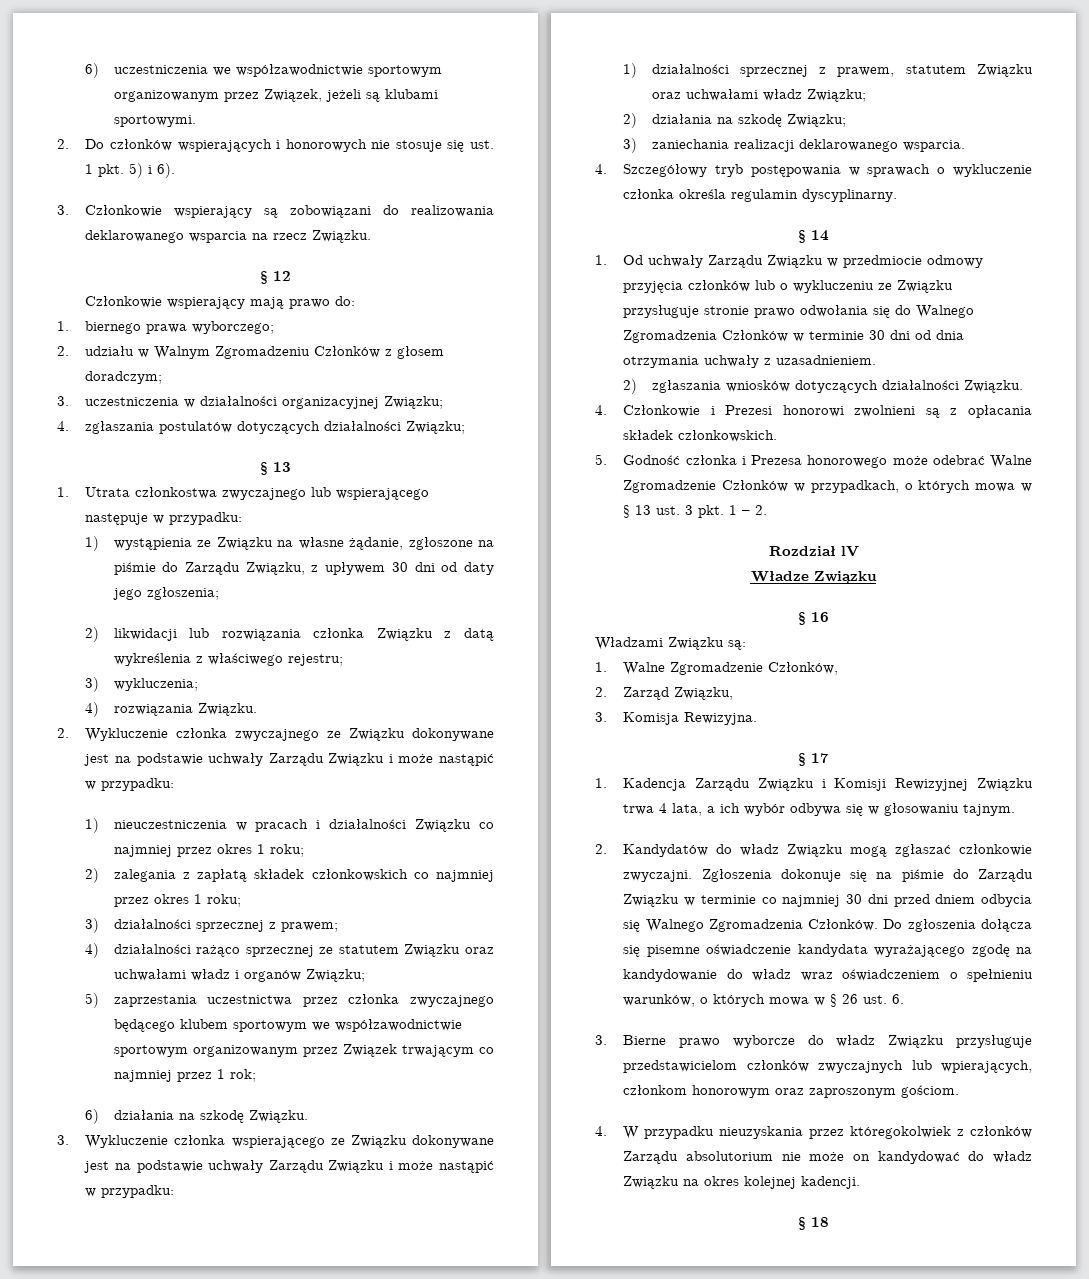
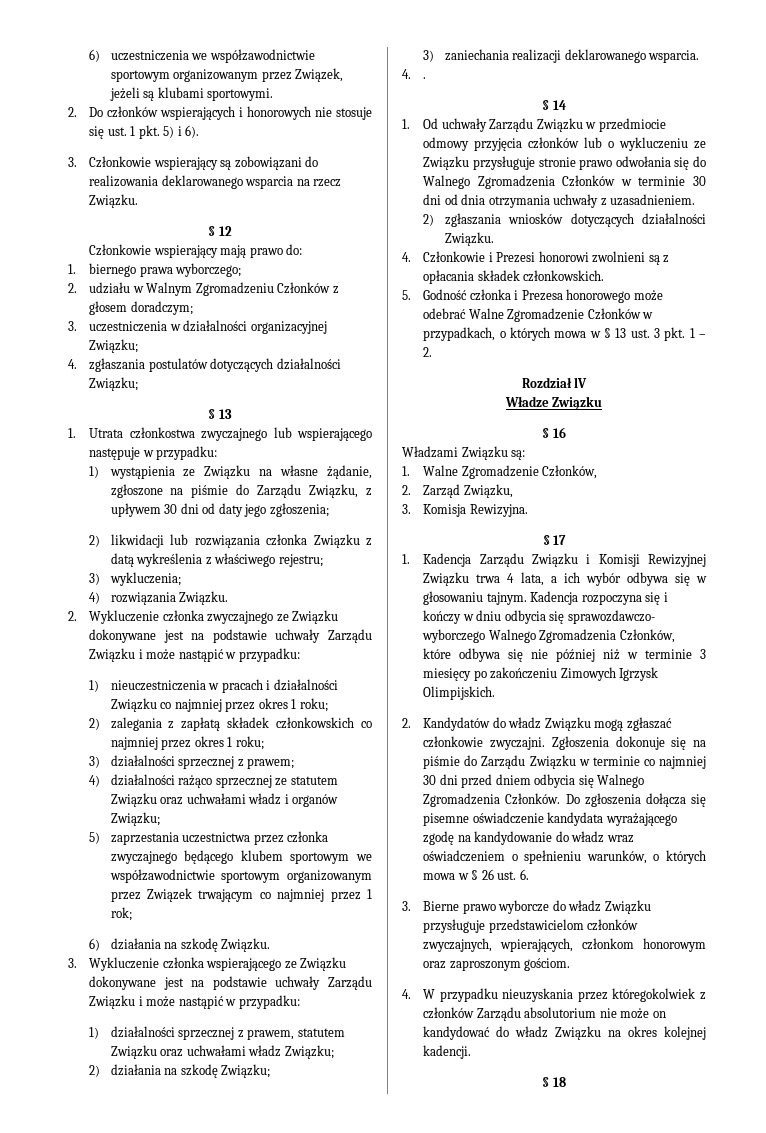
- 4. Szczegółowy tryb postępowania w sprawach o wykluczenie członka określa regulamin dyscyplinarny.
+ 4. .
+ Kadencja rozpoczyna się i kończy w dniu odbycia się sprawozdawczo- wyborczego Walnego Zgromadzenia Członków, które odbywa się nie później niż w terminie 3 miesięcy po zakończeniu Zimowych Igrzysk Olimpijskich.
- 3. Bierne prawo wyborcze do władz Związku przysługuje przedstawicielom członków zwyczajnych lub wpierających, członkom honorowym oraz zaproszonym gościom.
+ 3. Bierne prawo wyborcze do władz Związku przysługuje przedstawicielom członków zwyczajnych, wpierających, członkom honorowym oraz zaproszonym gościom.

